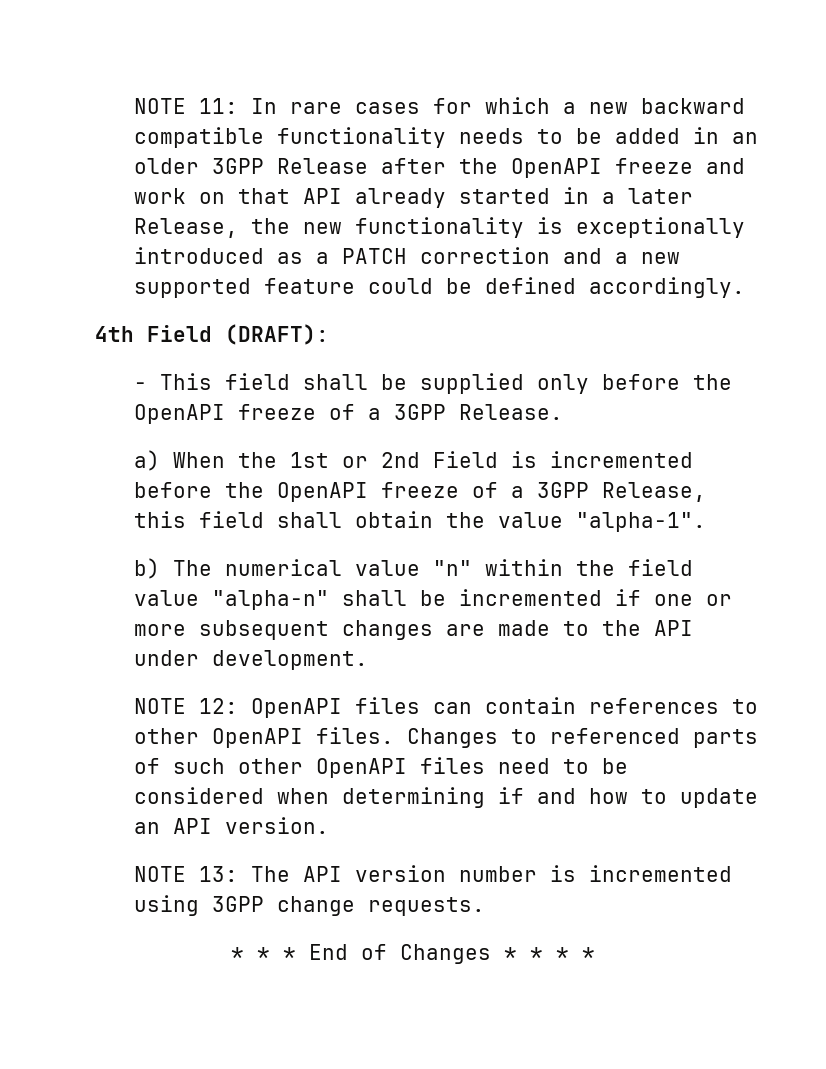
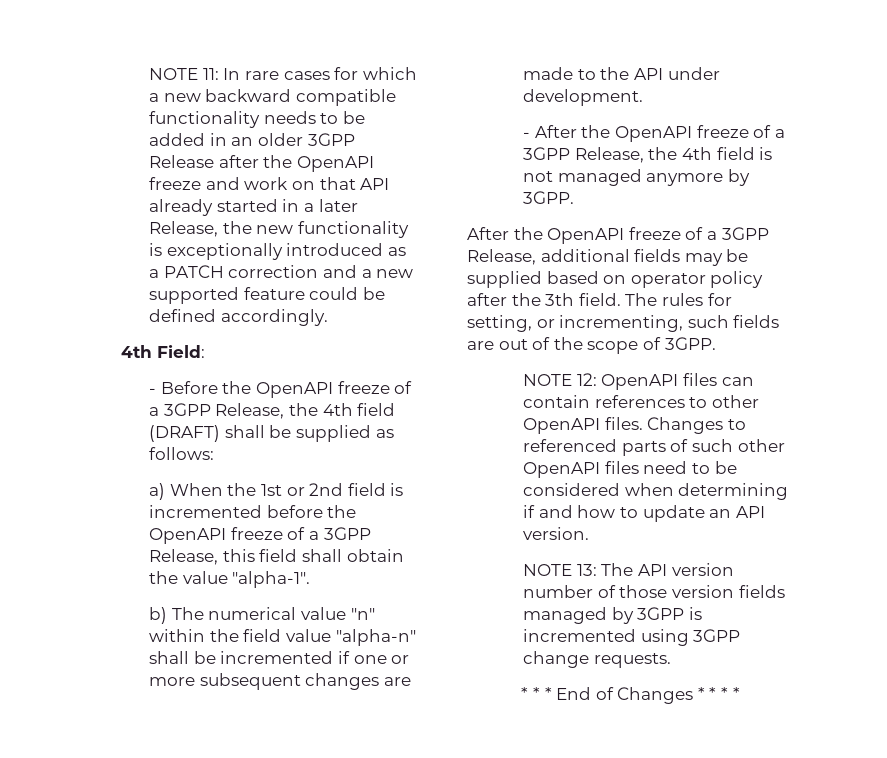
- 4th Field (DRAFT):
- - This field shall be supplied only before the OpenAPI freeze of a 3GPP Release.
+ 4th Field:
+ - Before the OpenAPI freeze of a 3GPP Release, the 4th field (DRAFT) shall be supplied as follows:
- a) When the 1st or 2nd Field is incremented before the OpenAPI freeze of a 3GPP Release, this field shall obtain the value "alpha-1".
+ a) When the 1st or 2nd field is incremented before the OpenAPI freeze of a 3GPP Release, this field shall obtain the value "alpha-1".
+ - After the OpenAPI freeze of a 3GPP Release, the 4th field is not managed anymore by 3GPP.
+ After the OpenAPI freeze of a 3GPP Release, additional fields may be supplied based on operator policy after the 3th field. The rules for setting, or incrementing, such fields are out of the scope of 3GPP.
- NOTE 13: The API version number is incremented using 3GPP change requests.
+ NOTE 13: The API version number of those version fields managed by 3GPP is incremented using 3GPP change requests.

